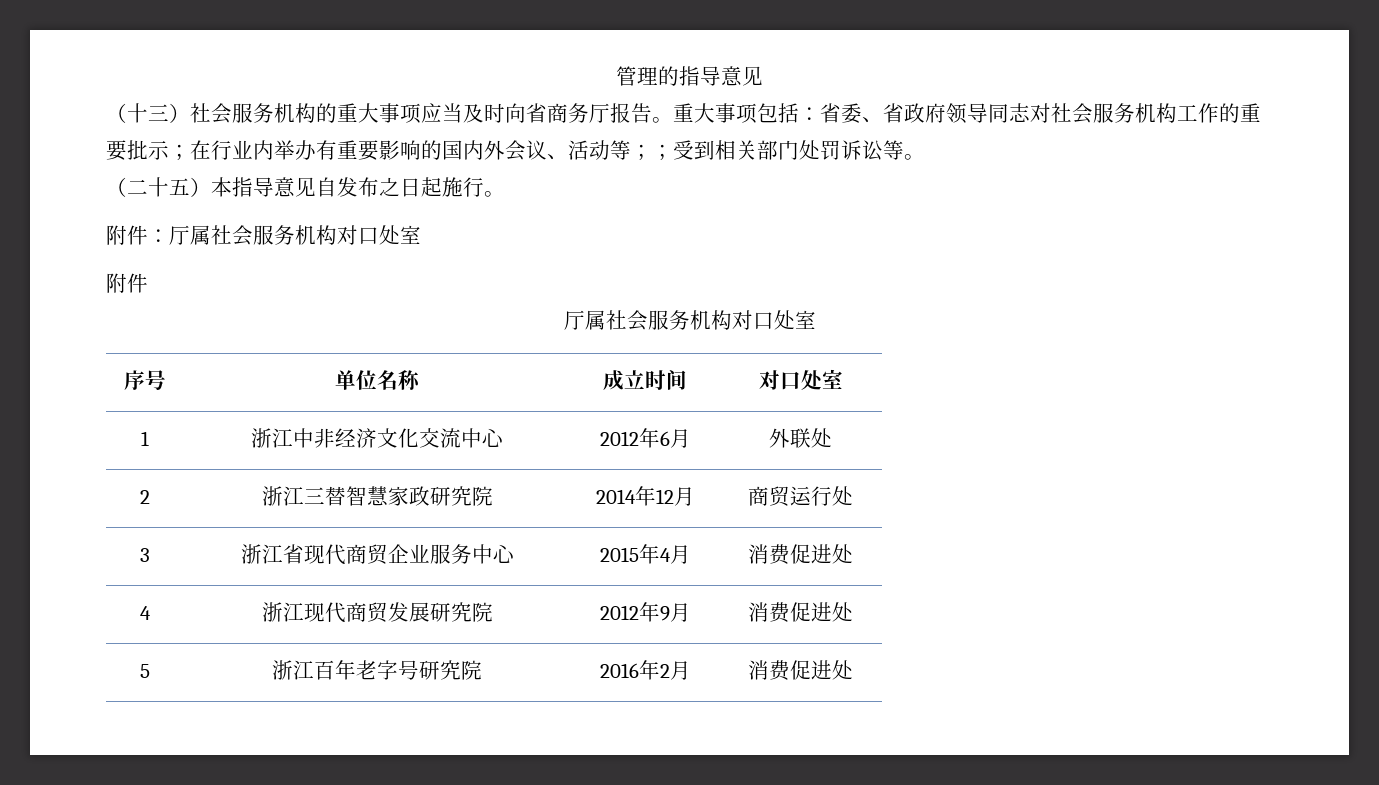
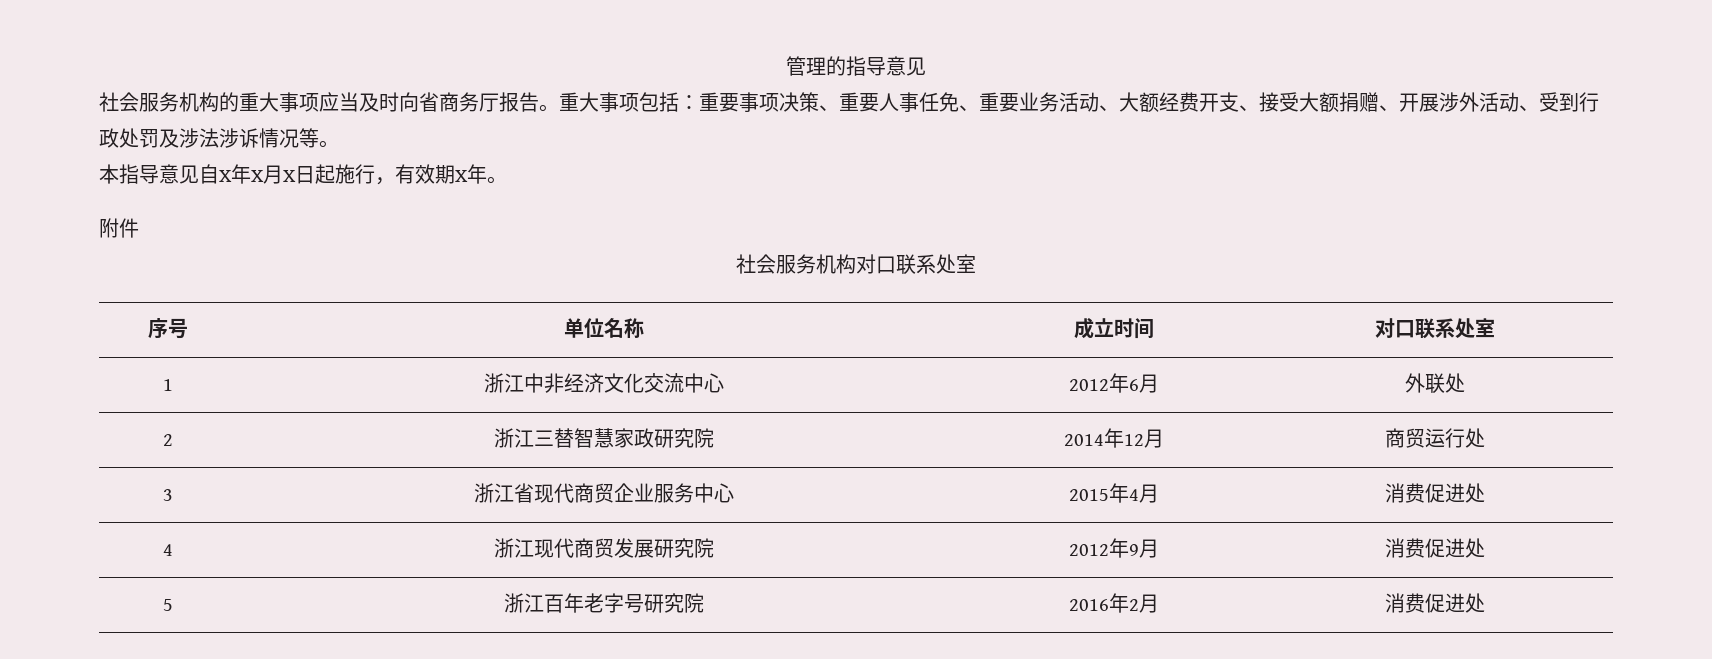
- （十三）社会服务机构的重大事项应当及时向省商务厅报告。
+ 社会服务机构的重大事项应当及时向省商务厅报告。
- 重大事项包括：省委、省政府领导同志对社会服务机构工作的重要批示；在行业内举办有重要影响的国内外会议、活动等；；受到相关部门处罚诉讼等。
+ 重大事项包括：重要事项决策、重要人事任免、重要业务活动、大额经费开支、接受大额捐赠、开展涉外活动、受到行政处罚及涉法涉诉情况等。
- （二十五）本指导意见自发布之日起施行。
+ 本指导意见自X年X月X日起施行，有效期X年。
- 附件：厅属社会服务机构对口处室
  附件
- 厅属社会服务机构对口处室
+ 社会服务机构对口联系处室
- 序号 | 单位名称 | 成立时间 | 对口处室
+ 序号 | 单位名称 | 成立时间 | 对口联系处室

